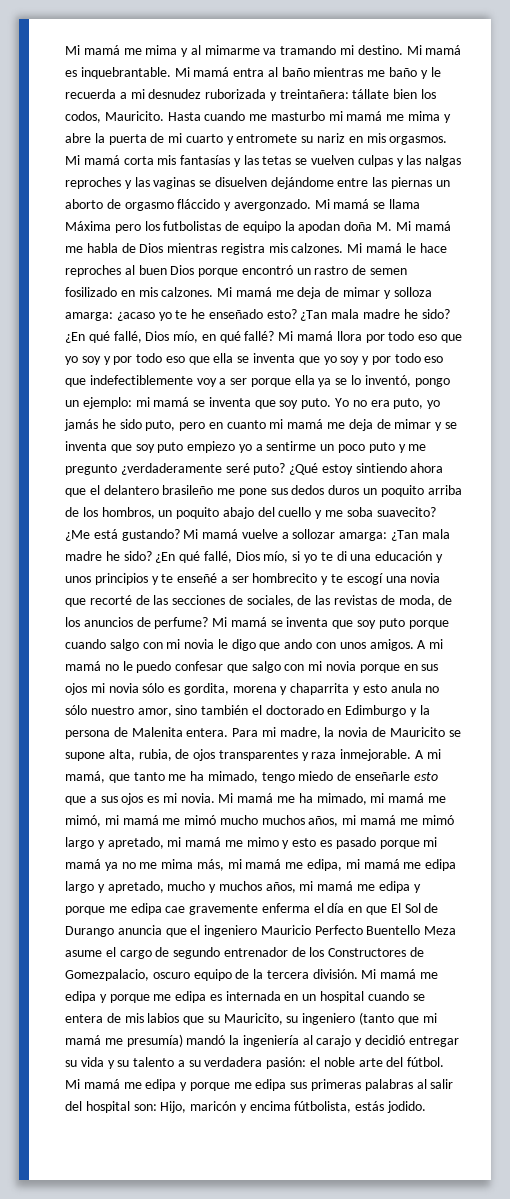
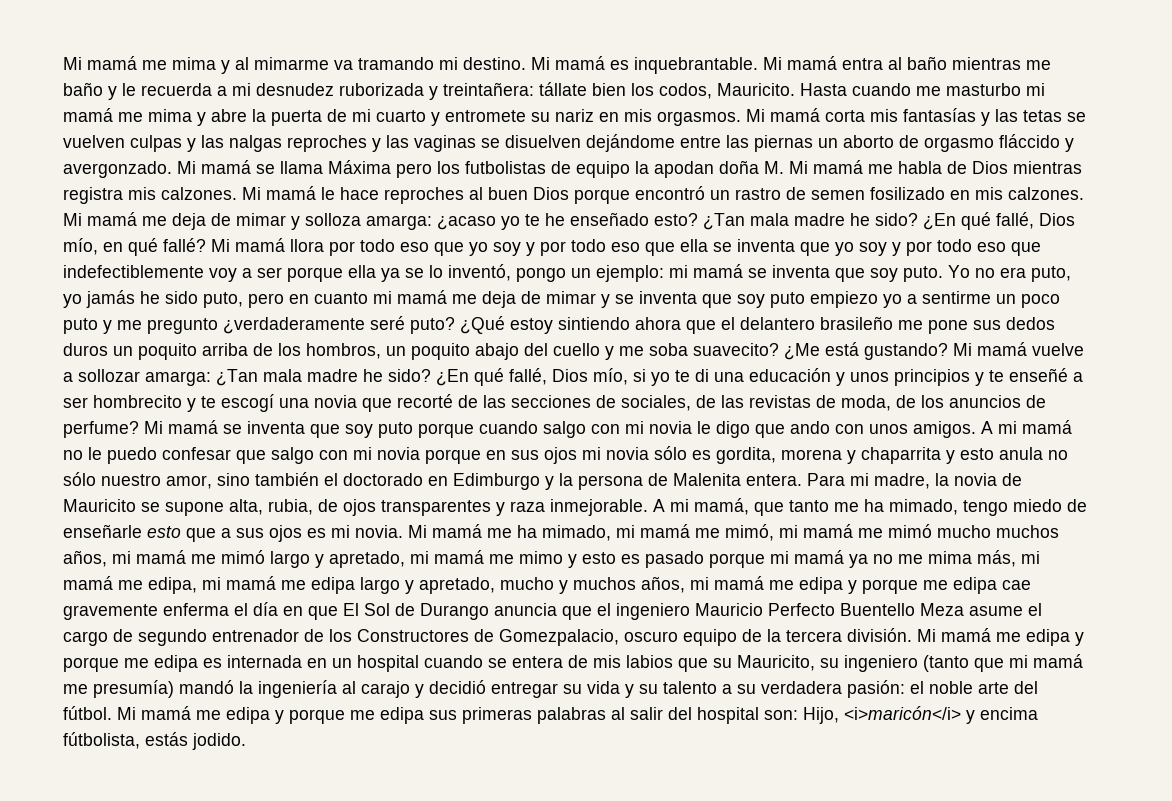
- Mi mamá me edipa y porque me edipa sus primeras palabras al salir del hospital son: Hijo, maricón y encima fútbolista, estás jodido.
+ Mi mamá me edipa y porque me edipa sus primeras palabras al salir del hospital son: Hijo, <i>maricón</i> y encima fútbolista, estás jodido.

